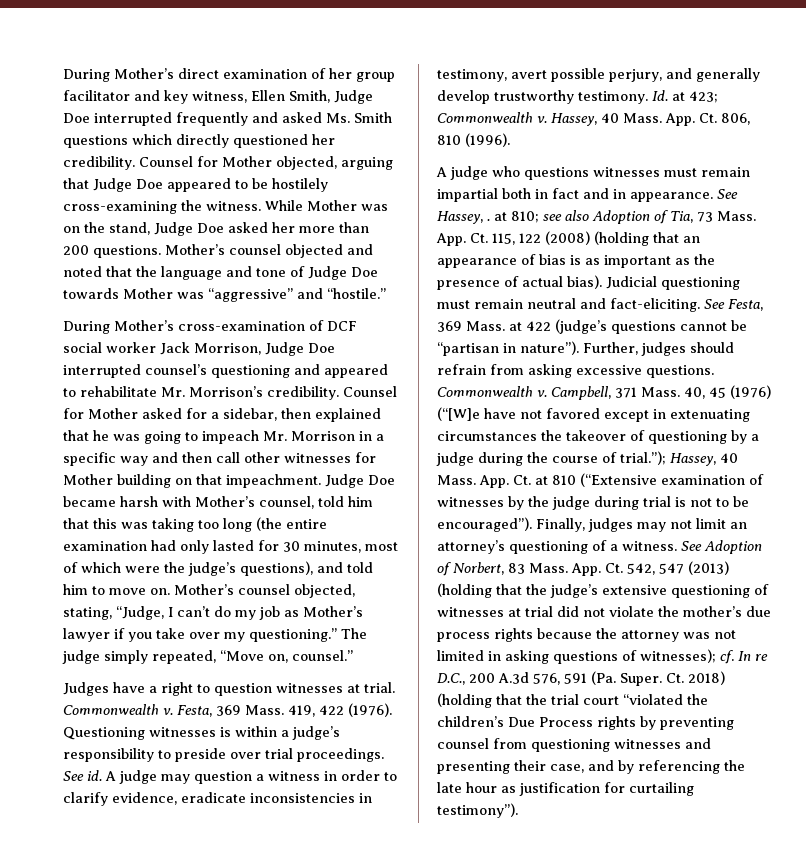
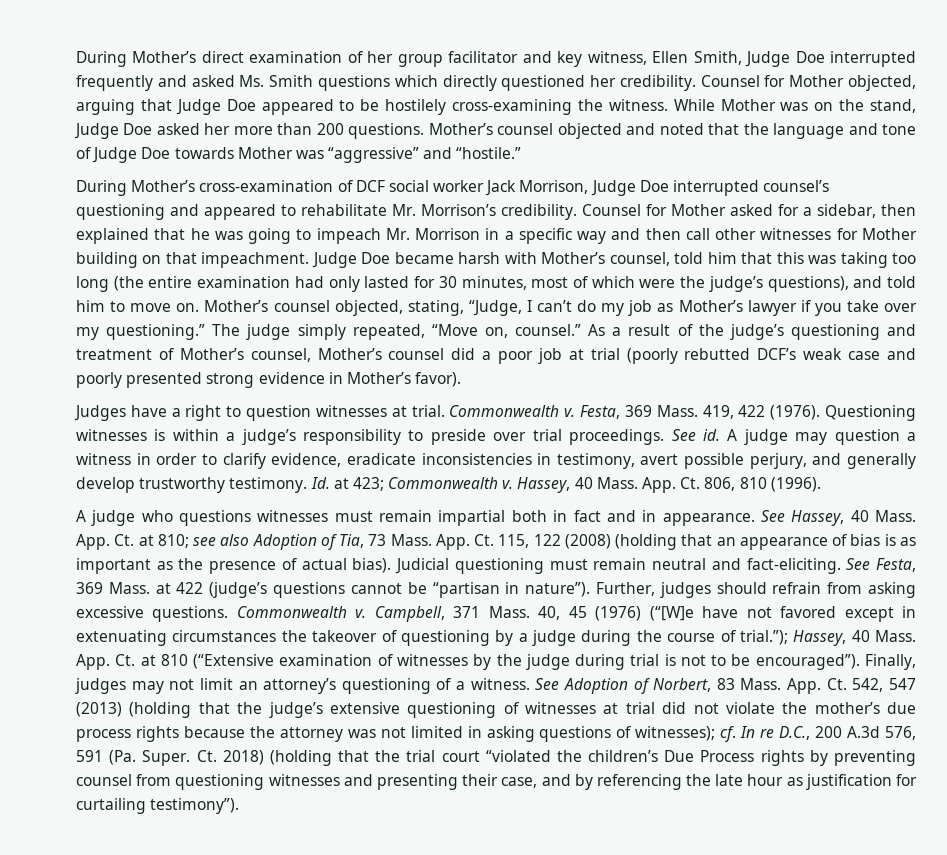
+ As a result of the judge’s questioning and treatment of Mother’s counsel, Mother’s counsel did a poor job at trial (poorly rebutted DCF’s weak case and poorly presented strong evidence in Mother’s favor).
- See Hassey, . at 810; see also Adoption of Tia, 73 Mass.
+ See Hassey, 40 Mass. App. Ct. at 810; see also Adoption of Tia, 73 Mass.

